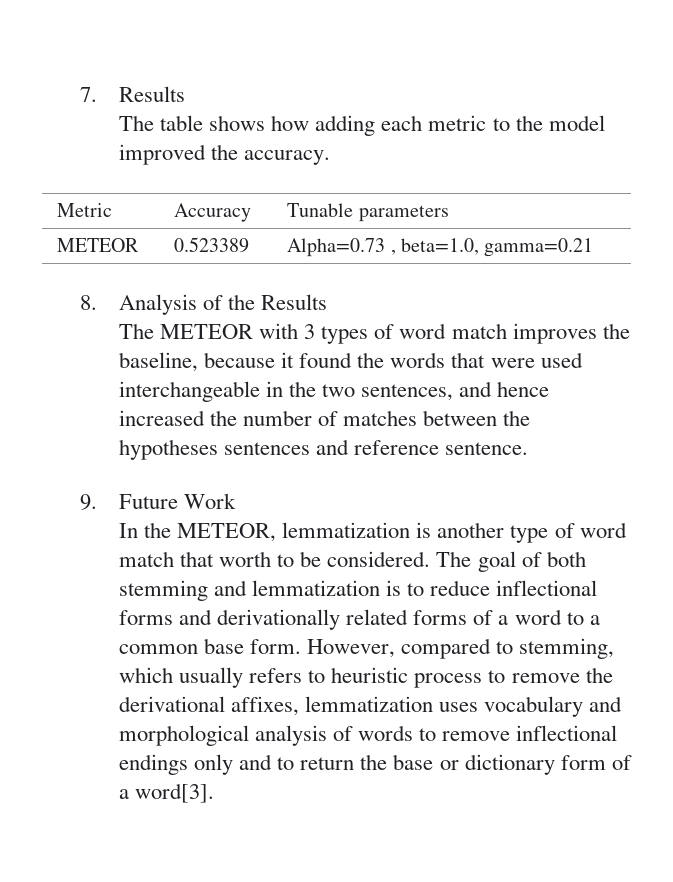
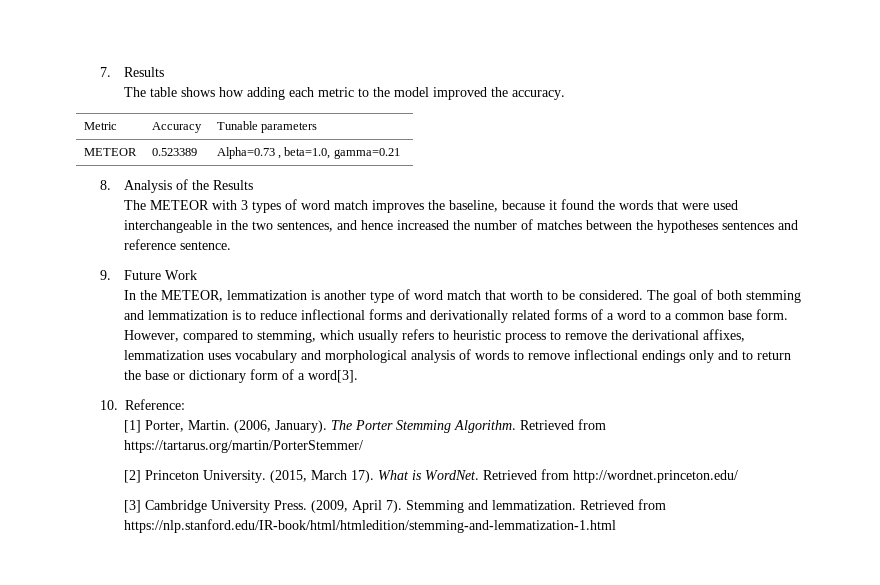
+ 10. Reference:
+ [1] Porter, Martin. (2006, January). The Porter Stemming Algorithm. Retrieved from https://tartarus.org/martin/PorterStemmer/
+ [2] Princeton University. (2015, March 17). What is WordNet. Retrieved from http://wordnet.princeton.edu/
+ [3] Cambridge University Press. (2009, April 7). Stemming and lemmatization. Retrieved from https://nlp.stanford.edu/IR-book/html/htmledition/stemming-and-lemmatization-1.html

